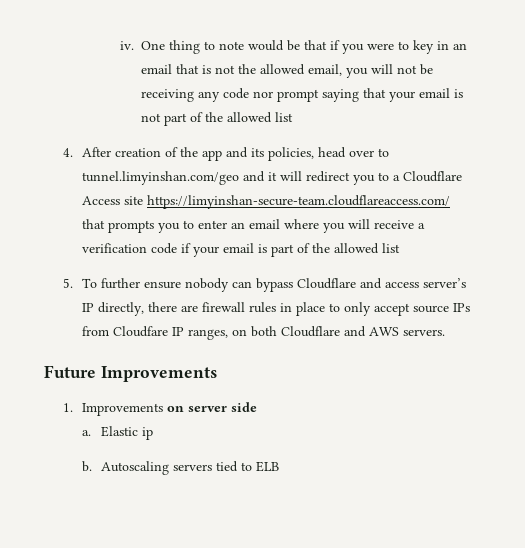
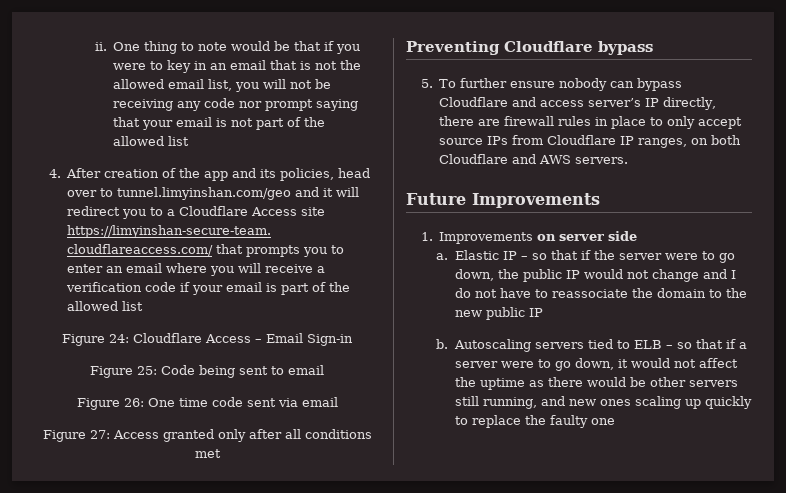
- iv.
+ ii.
- One thing to note would be that if you were to key in an email that is not the allowed email, you will not be receiving any code nor prompt saying that your email is not part of the allowed list
+ One thing to note would be that if you were to key in an email that is not the allowed email list, you will not be receiving any code nor prompt saying that your email is not part of the allowed list
+ Figure 24: Cloudflare Access – Email Sign-in
+ Figure 25: Code being sent to email
+ Figure 26: One time code sent via email
+ Figure 27: Access granted only after all conditions met
+ Preventing Cloudflare bypass
- 5. To further ensure nobody can bypass Cloudflare and access server’s IP directly, there are firewall rules in place to only accept source IPs from Cloudfare IP ranges, on both Cloudflare and AWS servers.
+ 5. To further ensure nobody can bypass Cloudflare and access server’s IP directly, there are firewall rules in place to only accept source IPs from Cloudflare IP ranges, on both Cloudflare and AWS servers.
- Elastic ip
+ Elastic IP – so that if the server were to go down, the public IP would not change and I do not have to reassociate the domain to the new public IP
- Autoscaling servers tied to ELB
+ Autoscaling servers tied to ELB – so that if a server were to go down, it would not affect the uptime as there would be other servers still running, and new ones scaling up quickly to replace the faulty one

